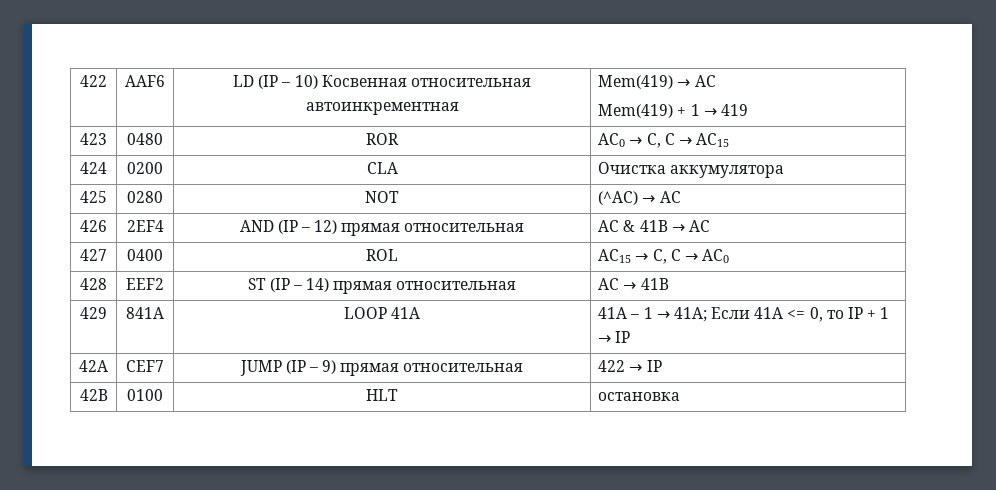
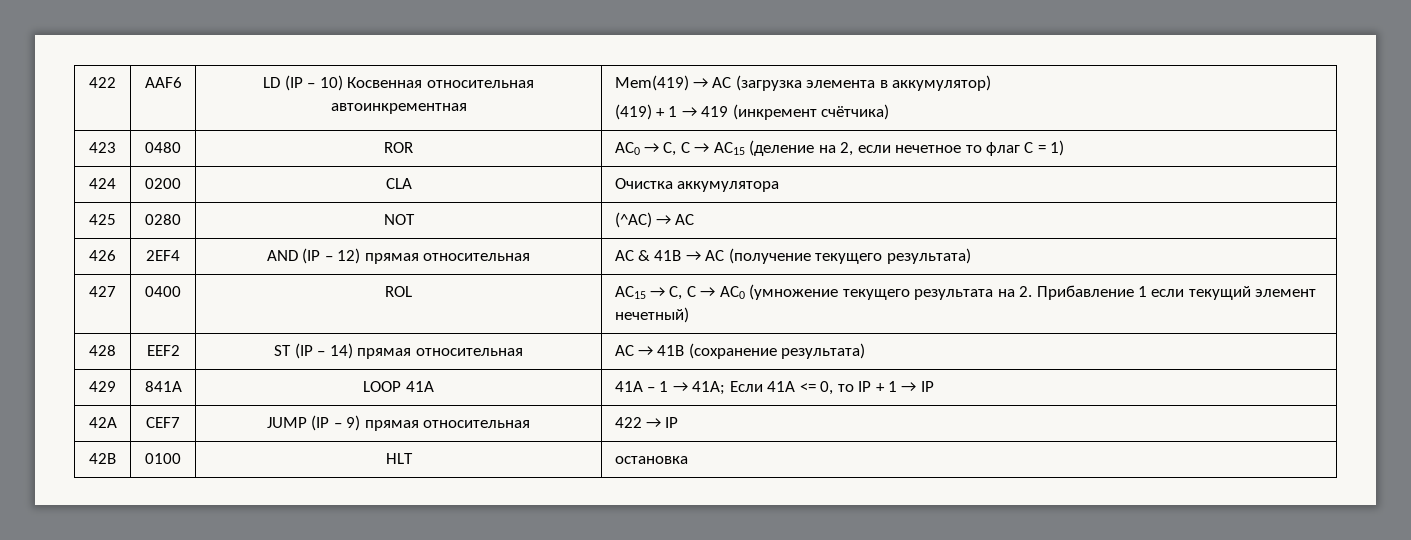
- 422 | AAF6 | LD (IP – 10) Косвенная относительная автоинкрементная | Mem(419) → AC
- Mem(419) + 1 → 419
+ 422 | AAF6 | LD (IP – 10) Косвенная относительная автоинкрементная | Mem(419) → AC (загрузка элемента в аккумулятор)
+ (419) + 1 → 419 (инкремент счётчика)
- 423 | 0480 | ROR | AC0 → C, C → AC15
+ 423 | 0480 | ROR | AC0 → C, C → AC15 (деление на 2, если нечетное то флаг С = 1)
- 426 | 2EF4 | AND (IP – 12) прямая относительная | AC & 41B → AC
+ 426 | 2EF4 | AND (IP – 12) прямая относительная | AC & 41B → AC (получение текущего результата)
- 427 | 0400 | ROL | AC15 → C, C → AC0
+ 427 | 0400 | ROL | AC15 → C, C → AC0 (умножение текущего результата на 2. Прибавление 1 если текущий элемент нечетный)
- 428 | EEF2 | ST (IP – 14) прямая относительная | AC → 41B
+ 428 | EEF2 | ST (IP – 14) прямая относительная | AC → 41B (сохранение результата)

